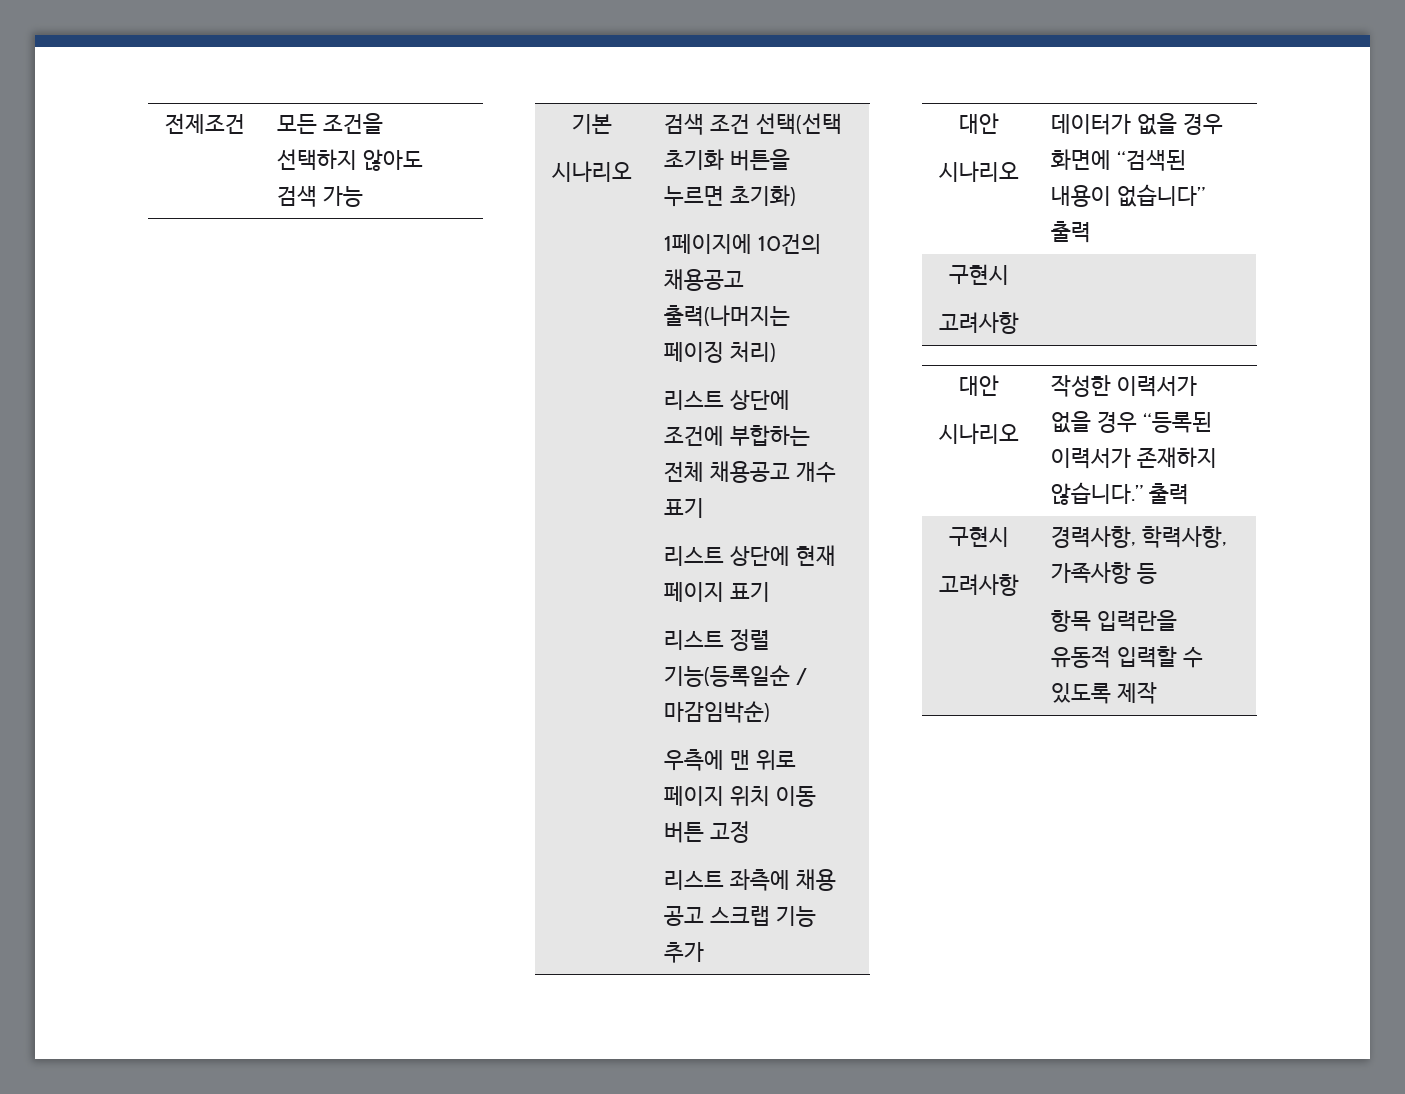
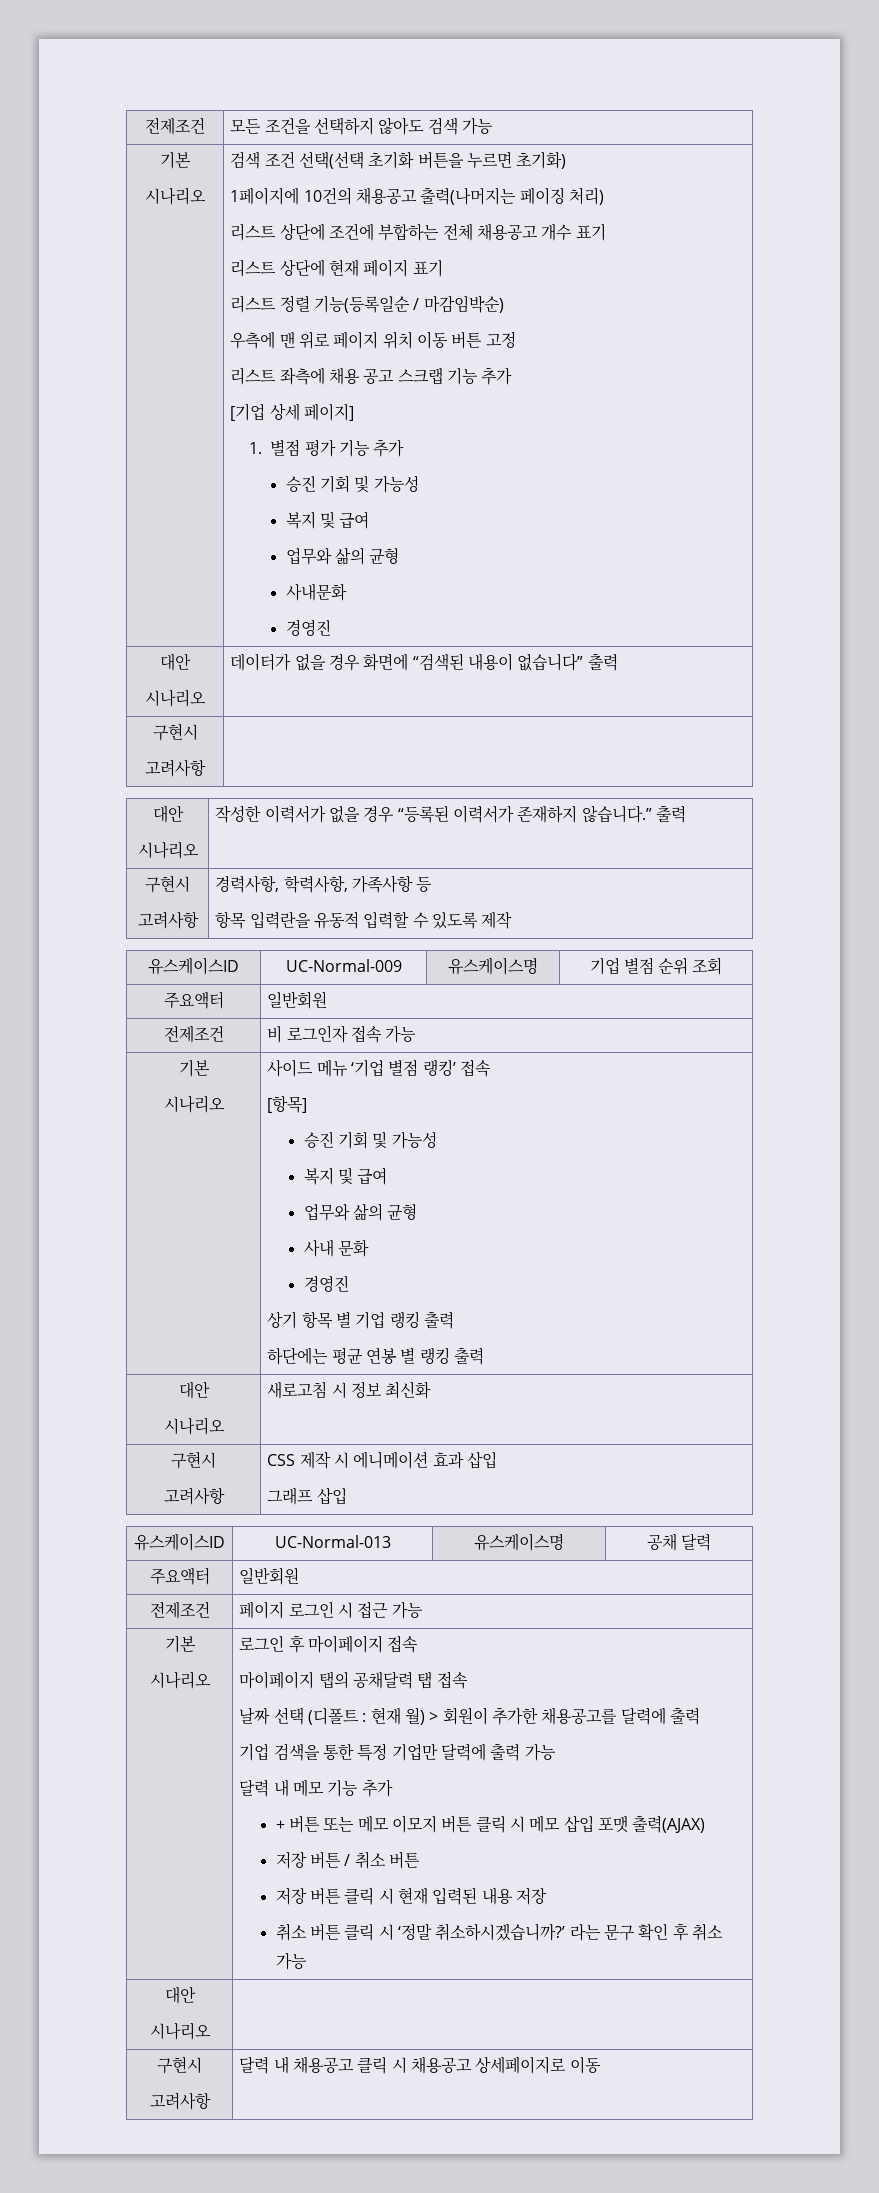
+ [기업 상세 페이지]
+ 1. 별점 평가 기능 추가
+ 승진 기회 및 가능성
+ 복지 및 급여
+ 업무와 삶의 균형
+ 사내문화
+ 경영진
+ 유스케이스ID | UC-Normal-009 | 유스케이스명 | 기업 별점 순위 조회
+ 주요액터 | 일반회원
+ 전제조건 | 비 로그인자 접속 가능
+ 기본
+ 시나리오 | 사이드 메뉴 ‘기업 별점 랭킹’ 접속
+ [항목]
+ 승진 기회 및 가능성
+ 복지 및 급여
+ 업무와 삶의 균형
+ 사내 문화
+ 경영진
+ 상기 항목 별 기업 랭킹 출력
+ 하단에는 평균 연봉 별 랭킹 출력
+ 대안
+ 시나리오 | 새로고침 시 정보 최신화
+ 구현시
+ 고려사항 | CSS 제작 시 에니메이션 효과 삽입
+ 그래프 삽입
+ 유스케이스ID | UC-Normal-013 | 유스케이스명 | 공채 달력
+ 주요액터 | 일반회원
+ 전제조건 | 페이지 로그인 시 접근 가능
+ 기본
+ 시나리오 | 로그인 후 마이페이지 접속
+ 마이페이지 탭의 공채달력 탭 접속
+ 날짜 선택 (디폴트 : 현재 월) > 회원이 추가한 채용공고를 달력에 출력
+ 기업 검색을 통한 특정 기업만 달력에 출력 가능
+ 달력 내 메모 기능 추가
+ + 버튼 또는 메모 이모지 버튼 클릭 시 메모 삽입 포맷 출력(AJAX)
+ 저장 버튼 / 취소 버튼
+ 저장 버튼 클릭 시 현재 입력된 내용 저장
+ 취소 버튼 클릭 시 ‘정말 취소하시겠습니까?’ 라는 문구 확인 후 취소 가능
+ 대안
+ 시나리오 |
+ 구현시
+ 고려사항 | 달력 내 채용공고 클릭 시 채용공고 상세페이지로 이동

